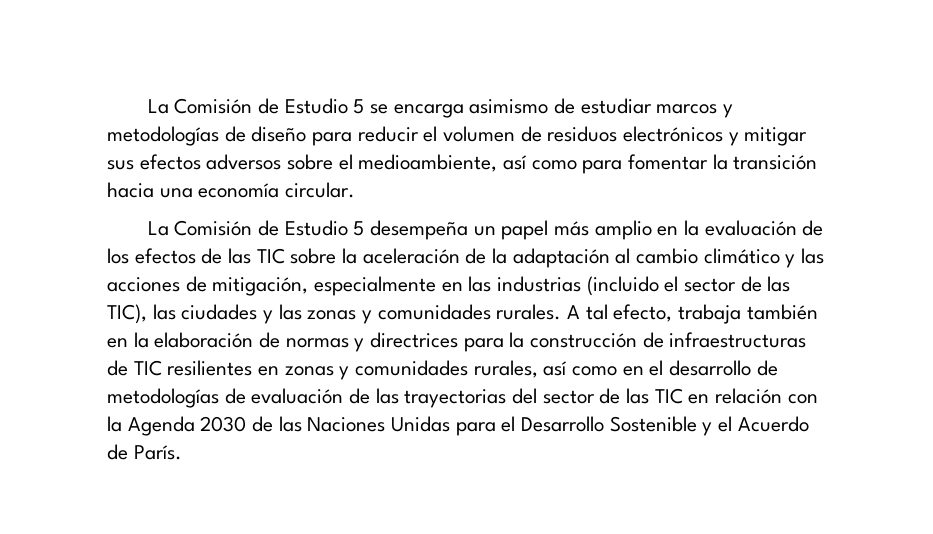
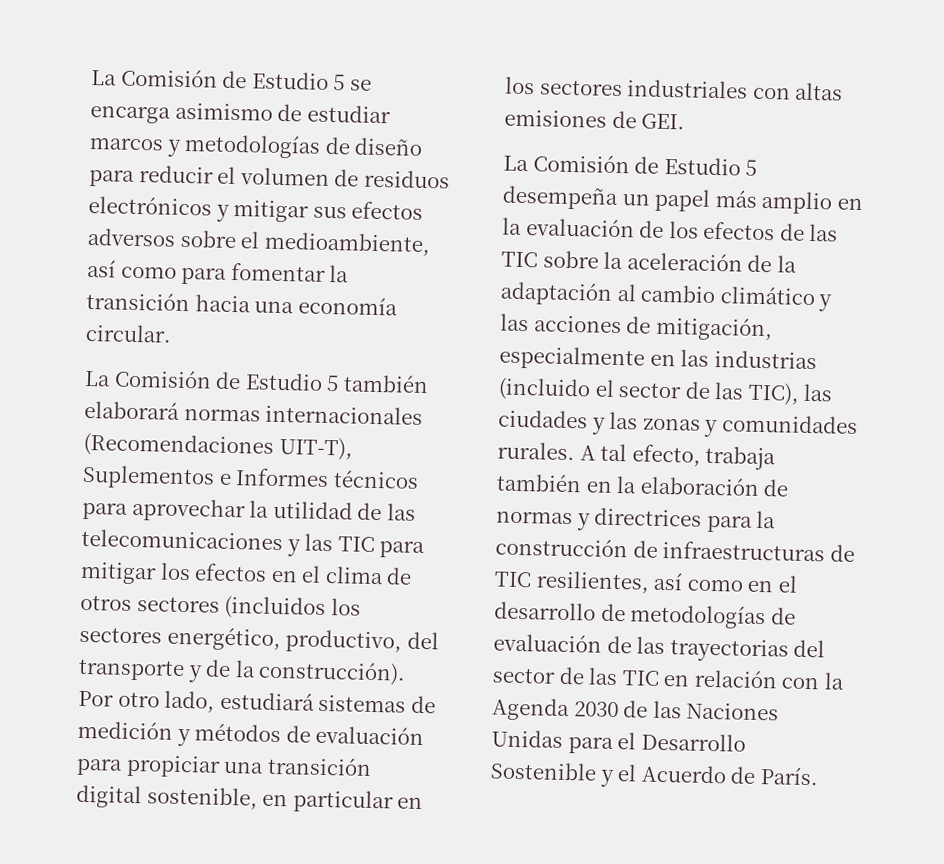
+ La Comisión de Estudio 5 también elaborará normas internacionales (Recomendaciones UIT-T), Suplementos e Informes técnicos para aprovechar la utilidad de las telecomunicaciones y las TIC para mitigar los efectos en el clima de otros sectores (incluidos los sectores energético, productivo, del transporte y de la construcción). Por otro lado, estudiará sistemas de medición y métodos de evaluación para propiciar una transición digital sostenible, en particular en los sectores industriales con altas emisiones de GEI.
- A tal efecto, trabaja también en la elaboración de normas y directrices para la construcción de infraestructuras de TIC resilientes en zonas y comunidades rurales, así como en el desarrollo de metodologías de evaluación de las trayectorias del sector de las TIC en relación con la Agenda 2030 de las Naciones Unidas para el Desarrollo Sostenible y el Acuerdo de París.
+ A tal efecto, trabaja también en la elaboración de normas y directrices para la construcción de infraestructuras de TIC resilientes, así como en el desarrollo de metodologías de evaluación de las trayectorias del sector de las TIC en relación con la Agenda 2030 de las Naciones Unidas para el Desarrollo Sostenible y el Acuerdo de París.

